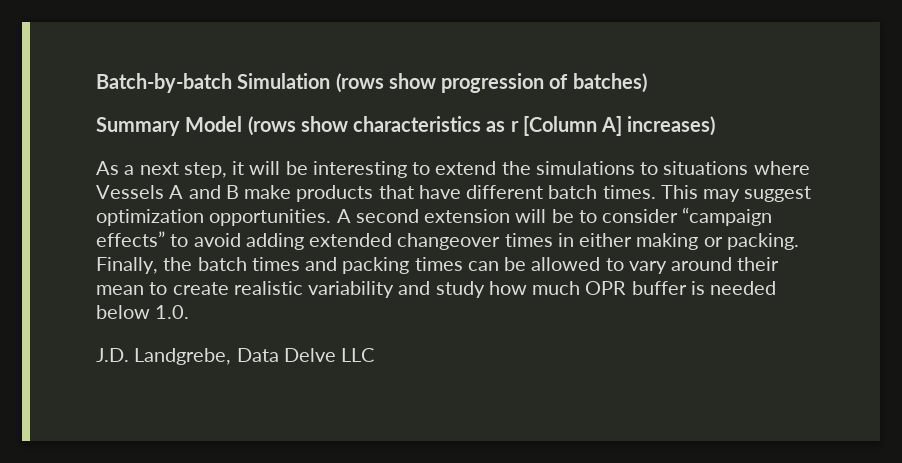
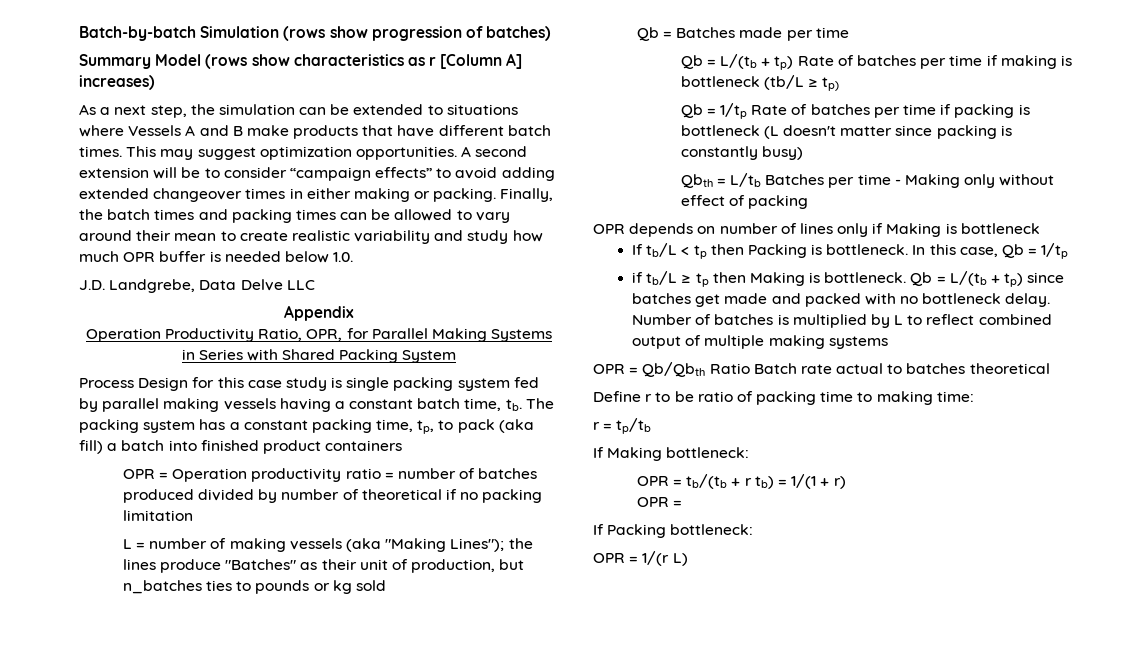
- As a next step, it will be interesting to extend the simulations to situations where Vessels A and B make products that have different batch times.
+ As a next step, the simulation can be extended to situations where Vessels A and B make products that have different batch times.
+ Appendix
+ Operation Productivity Ratio, OPR, for Parallel Making Systems in Series with Shared Packing System
+ Process Design for this case study is single packing system fed by parallel making vessels having a constant batch time, tb. The packing system has a constant packing time, tp, to pack (aka fill) a batch into finished product containers
+ OPR = Operation productivity ratio = number of batches produced divided by number of theoretical if no packing limitation
+ L = number of making vessels (aka "Making Lines"); the lines produce "Batches" as their unit of production, but n_batches ties to pounds or kg sold
+ Qb = Batches made per time
+ Qb = L/(tb + tp) Rate of batches per time if making is bottleneck (tb/L ≥ tp)
+ Qb = 1/tp Rate of batches per time if packing is bottleneck (L doesn't matter since packing is constantly busy)
+ Qbth = L/tb Batches per time - Making only without effect of packing
+ OPR depends on number of lines only if Making is bottleneck
+ If tb/L < tp then Packing is bottleneck. In this case, Qb = 1/tp
+ if tb/L ≥ tp then Making is bottleneck. Qb = L/(tb + tp) since batches get made and packed with no bottleneck delay. Number of batches is multiplied by L to reflect combined output of multiple making systems
+ OPR = Qb/Qbth Ratio Batch rate actual to batches theoretical
+ Define r to be ratio of packing time to making time:
+ r = tp/tb
+ If Making bottleneck:
+ OPR = tb/(tb + r tb) = 1/(1 + r)
+ OPR =
+ If Packing bottleneck:
+ OPR = 1/(r L)

